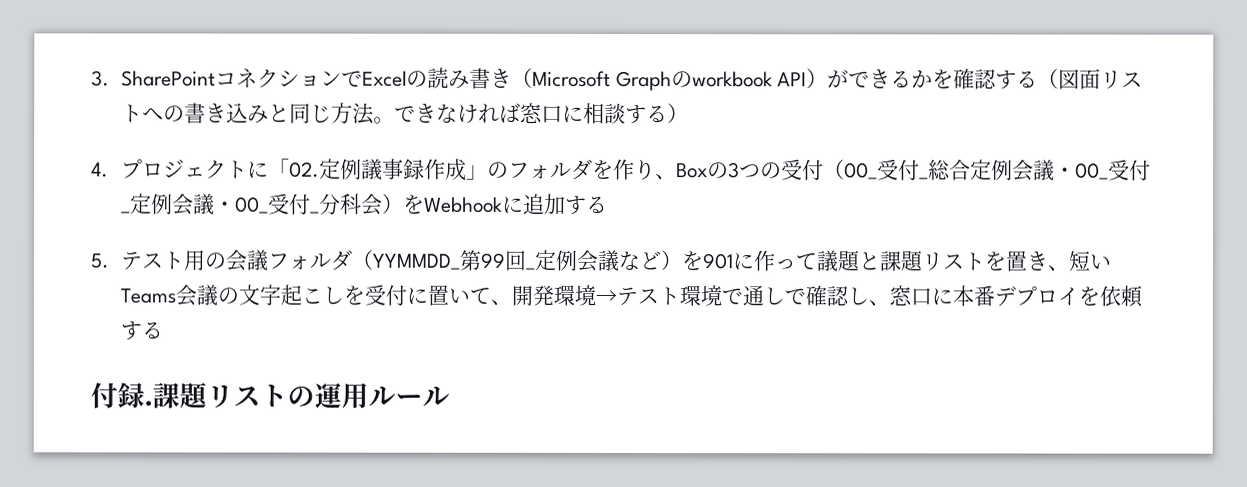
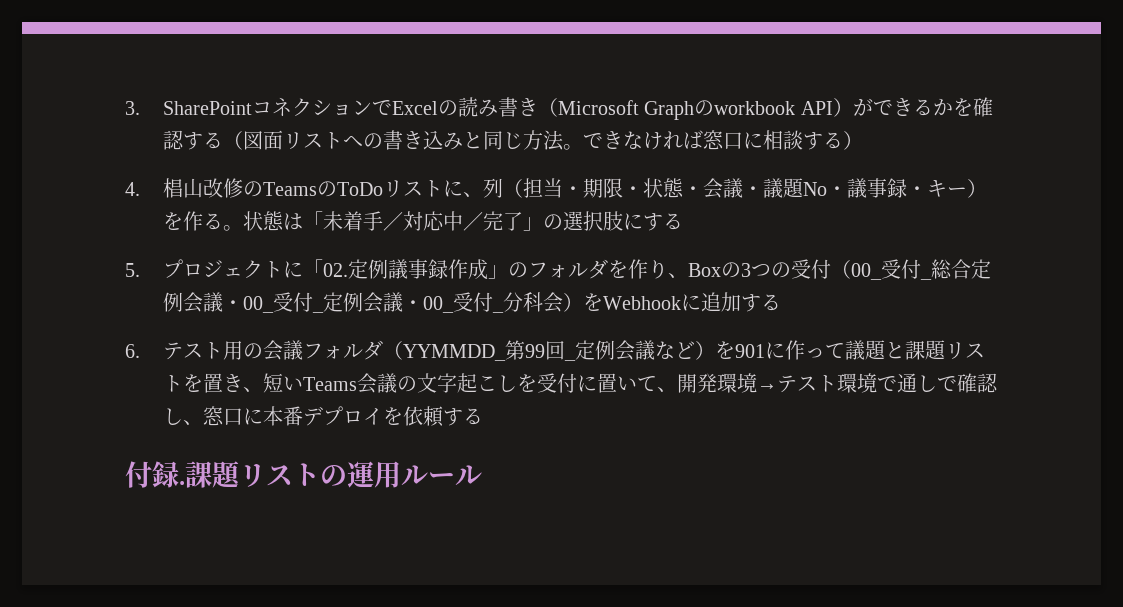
- 4.プロジェクトに「02.定例議事録作成」のフォルダを作り、Boxの3つの受付（00_受付_総合定例会議・00_受付_定例会議・00_受付_分科会）をWebhookに追加する
+ 4.椙山改修のTeamsのToDoリストに、列（担当・期限・状態・会議・議題No・議事録・キー）を作る。状態は「未着手／対応中／完了」の選択肢にする
+ 5.プロジェクトに「02.定例議事録作成」のフォルダを作り、Boxの3つの受付（00_受付_総合定例会議・00_受付_定例会議・00_受付_分科会）をWebhookに追加する
- 5.テスト用の会議フォルダ（YYMMDD_第99回_定例会議など）を901に作って議題と課題リストを置き、短いTeams会議の文字起こしを受付に置いて、開発環境→テスト環境で通しで確認し、窓口に本番デプロイを依頼する
+ 6.テスト用の会議フォルダ（YYMMDD_第99回_定例会議など）を901に作って議題と課題リストを置き、短いTeams会議の文字起こしを受付に置いて、開発環境→テスト環境で通しで確認し、窓口に本番デプロイを依頼する

